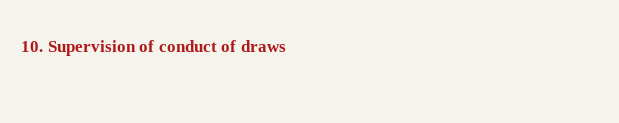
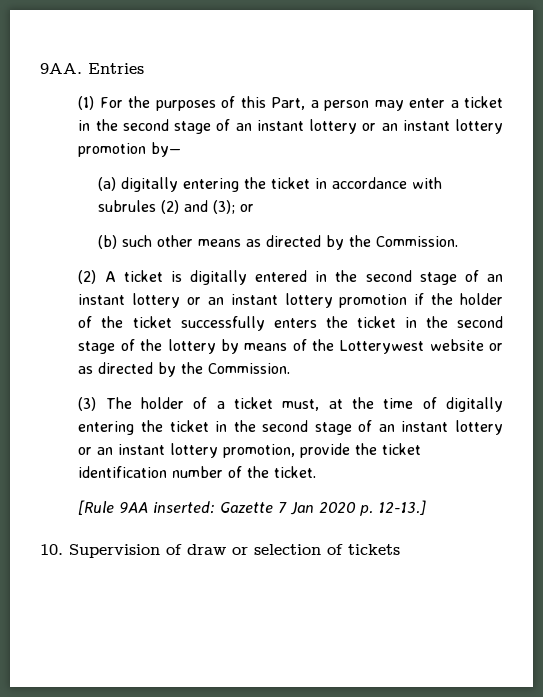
- 10. Supervision of conduct of draws
+ 9AA. Entries
+ (1) For the purposes of this Part, a person may enter a ticket in the second stage of an instant lottery or an instant lottery promotion by—
+ (a) digitally entering the ticket in accordance with subrules (2) and (3); or
+ (b) such other means as directed by the Commission.
+ (2) A ticket is digitally entered in the second stage of an instant lottery or an instant lottery promotion if the holder of the ticket successfully enters the ticket in the second stage of the lottery by means of the Lotterywest website or as directed by the Commission.
+ (3) The holder of a ticket must, at the time of digitally entering the ticket in the second stage of an instant lottery or an instant lottery promotion, provide the ticket identification number of the ticket.
+ [Rule 9AA inserted: Gazette 7 Jan 2020 p. 12-13.]
+ 10. Supervision of draw or selection of tickets

